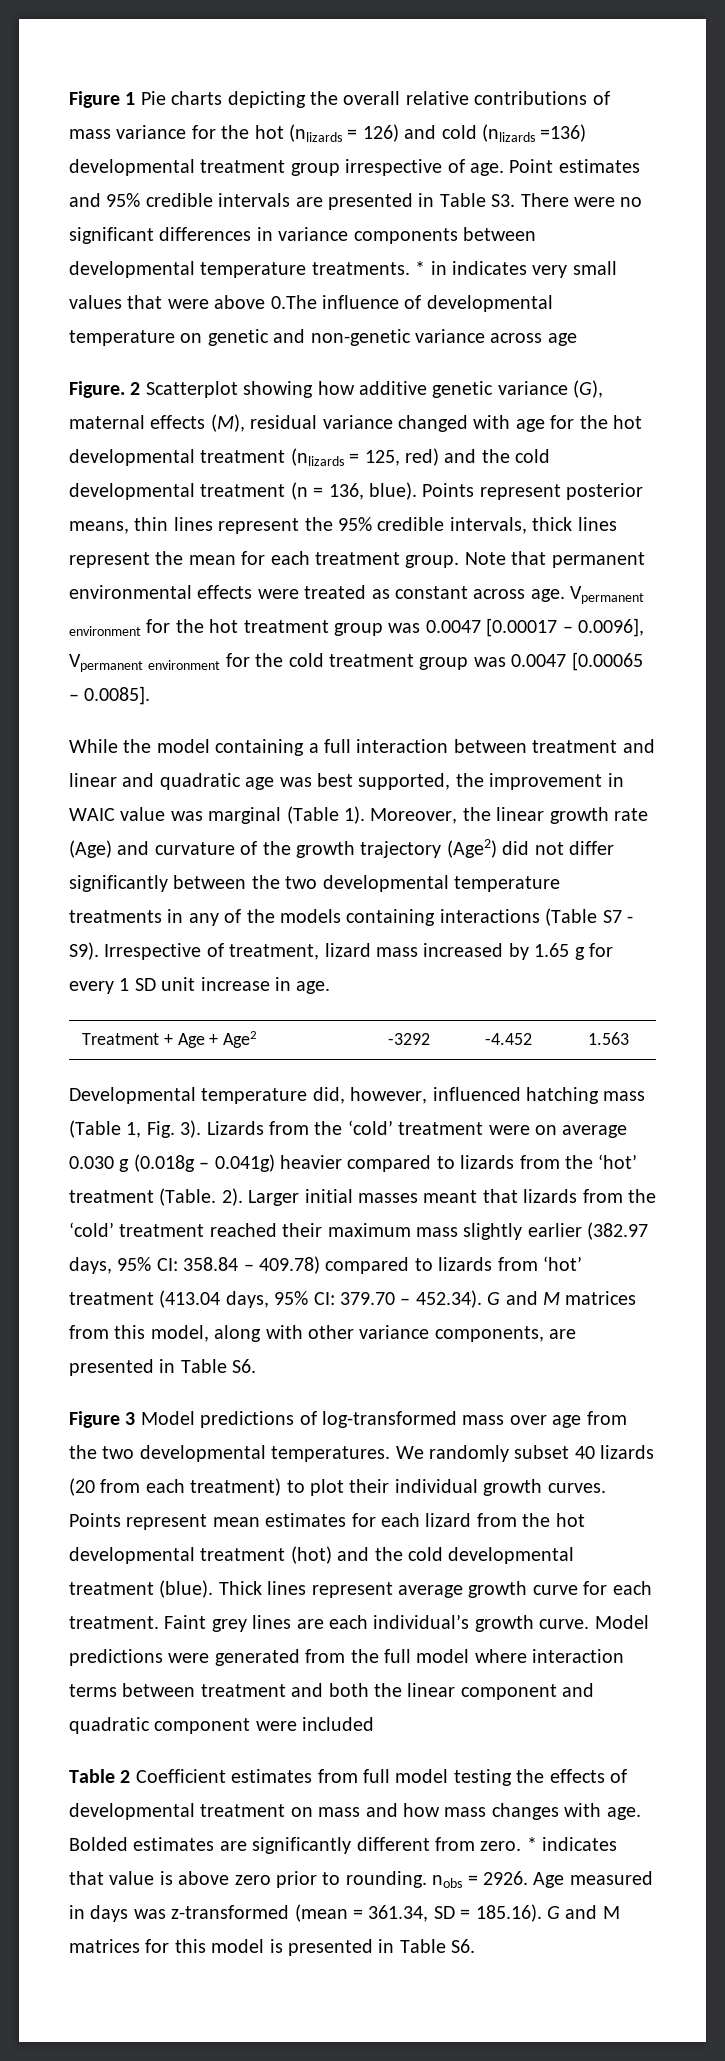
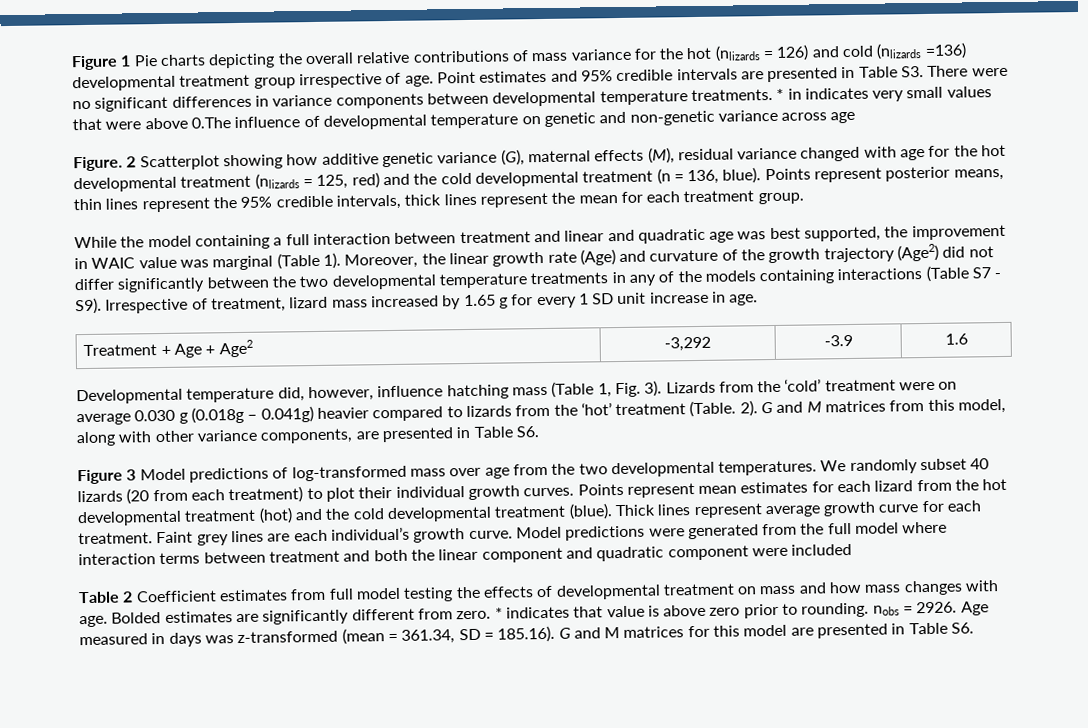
- Note that permanent environmental effects were treated as constant across age. Vpermanent environment for the hot treatment group was 0.0047 [0.00017 – 0.0096], Vpermanent environment for the cold treatment group was 0.0047 [0.00065 – 0.0085].
- Treatment + Age + Age2 | -3292 | -4.452 | 1.563
+ Treatment + Age + Age2 | -3,292 | -3.9 | 1.6
- Developmental temperature did, however, influenced hatching mass (Table 1, Fig. 3).
+ Developmental temperature did, however, influence hatching mass (Table 1, Fig. 3).
- Larger initial masses meant that lizards from the ‘cold’ treatment reached their maximum mass slightly earlier (382.97 days, 95% CI: 358.84 – 409.78) compared to lizards from ‘hot’ treatment (413.04 days, 95% CI: 379.70 – 452.34). G and M matrices from this model, along with other variance components, are presented in Table S6.
+ G and M matrices from this model, along with other variance components, are presented in Table S6.
- Age measured in days was z-transformed (mean = 361.34, SD = 185.16). G and M matrices for this model is presented in Table S6.
+ Age measured in days was z-transformed (mean = 361.34, SD = 185.16). G and M matrices for this model are presented in Table S6.

